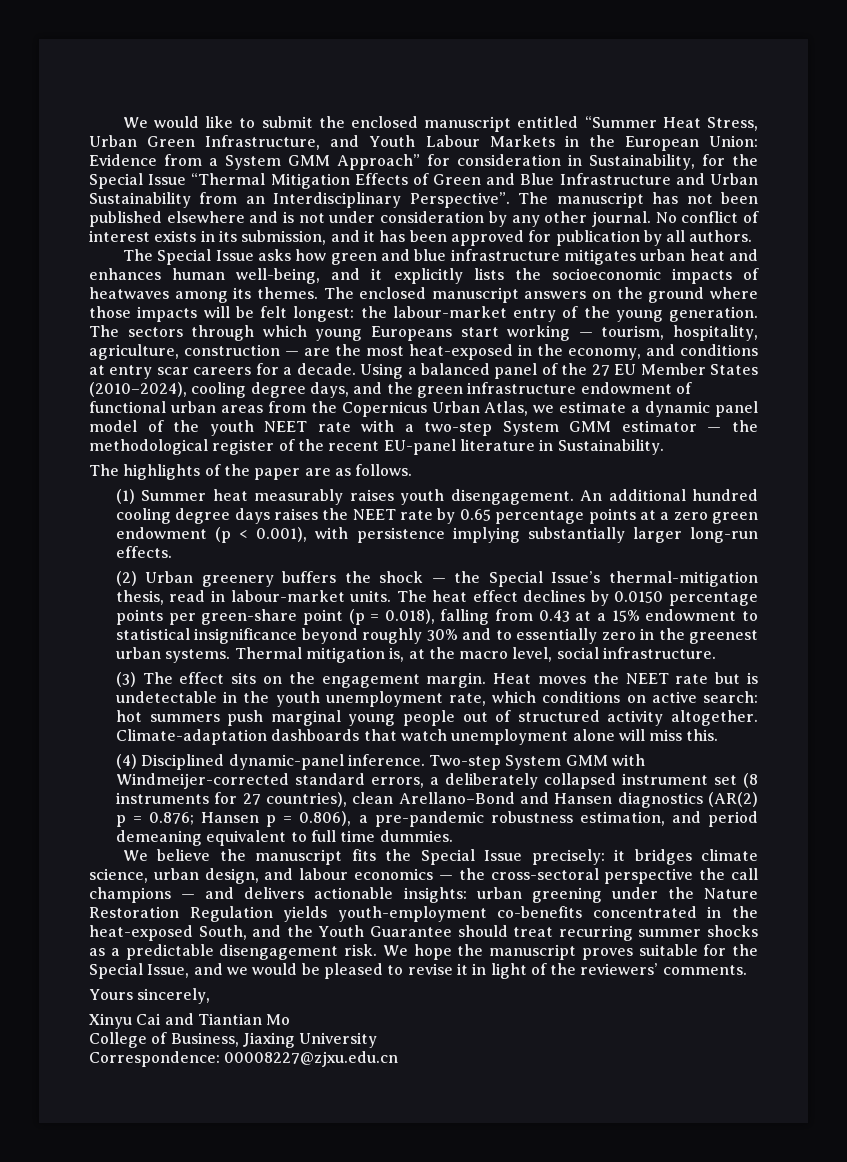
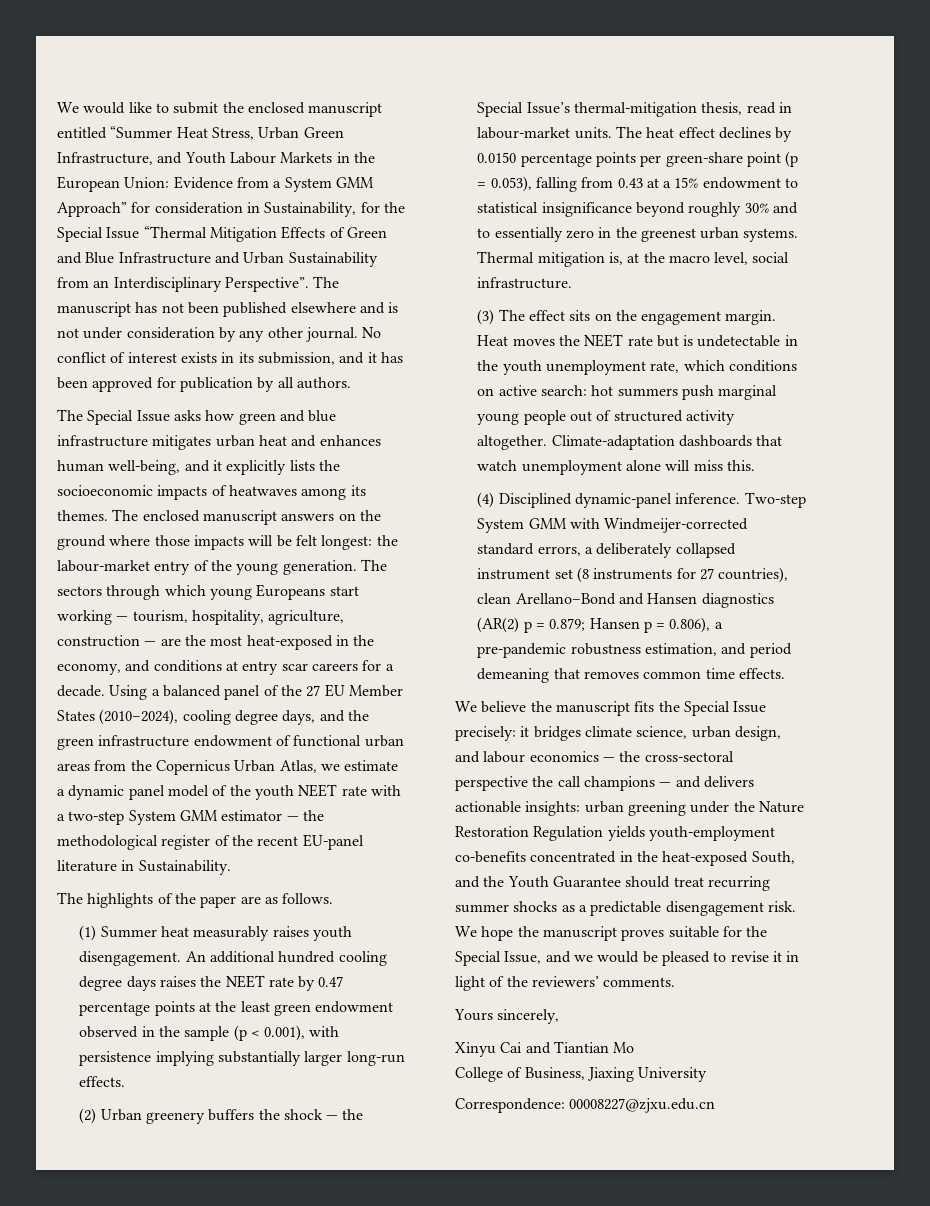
- An additional hundred cooling degree days raises the NEET rate by 0.65 percentage points at a zero green endowment (p < 0.001), with persistence implying substantially larger long-run effects.
+ An additional hundred cooling degree days raises the NEET rate by 0.47 percentage points at the least green endowment observed in the sample (p < 0.001), with persistence implying substantially larger long-run effects.
- The heat effect declines by 0.0150 percentage points per green-share point (p = 0.018), falling from 0.43 at a 15% endowment to statistical insignificance beyond roughly 30% and to essentially zero in the greenest urban systems.
+ The heat effect declines by 0.0150 percentage points per green-share point (p = 0.053), falling from 0.43 at a 15% endowment to statistical insignificance beyond roughly 30% and to essentially zero in the greenest urban systems.
- Two-step System GMM with Windmeijer-corrected standard errors, a deliberately collapsed instrument set (8 instruments for 27 countries), clean Arellano–Bond and Hansen diagnostics (AR(2) p = 0.876; Hansen p = 0.806), a pre-pandemic robustness estimation, and period demeaning equivalent to full time dummies.
+ Two-step System GMM with Windmeijer-corrected standard errors, a deliberately collapsed instrument set (8 instruments for 27 countries), clean Arellano–Bond and Hansen diagnostics (AR(2) p = 0.879; Hansen p = 0.806), a pre-pandemic robustness estimation, and period demeaning that removes common time effects.

